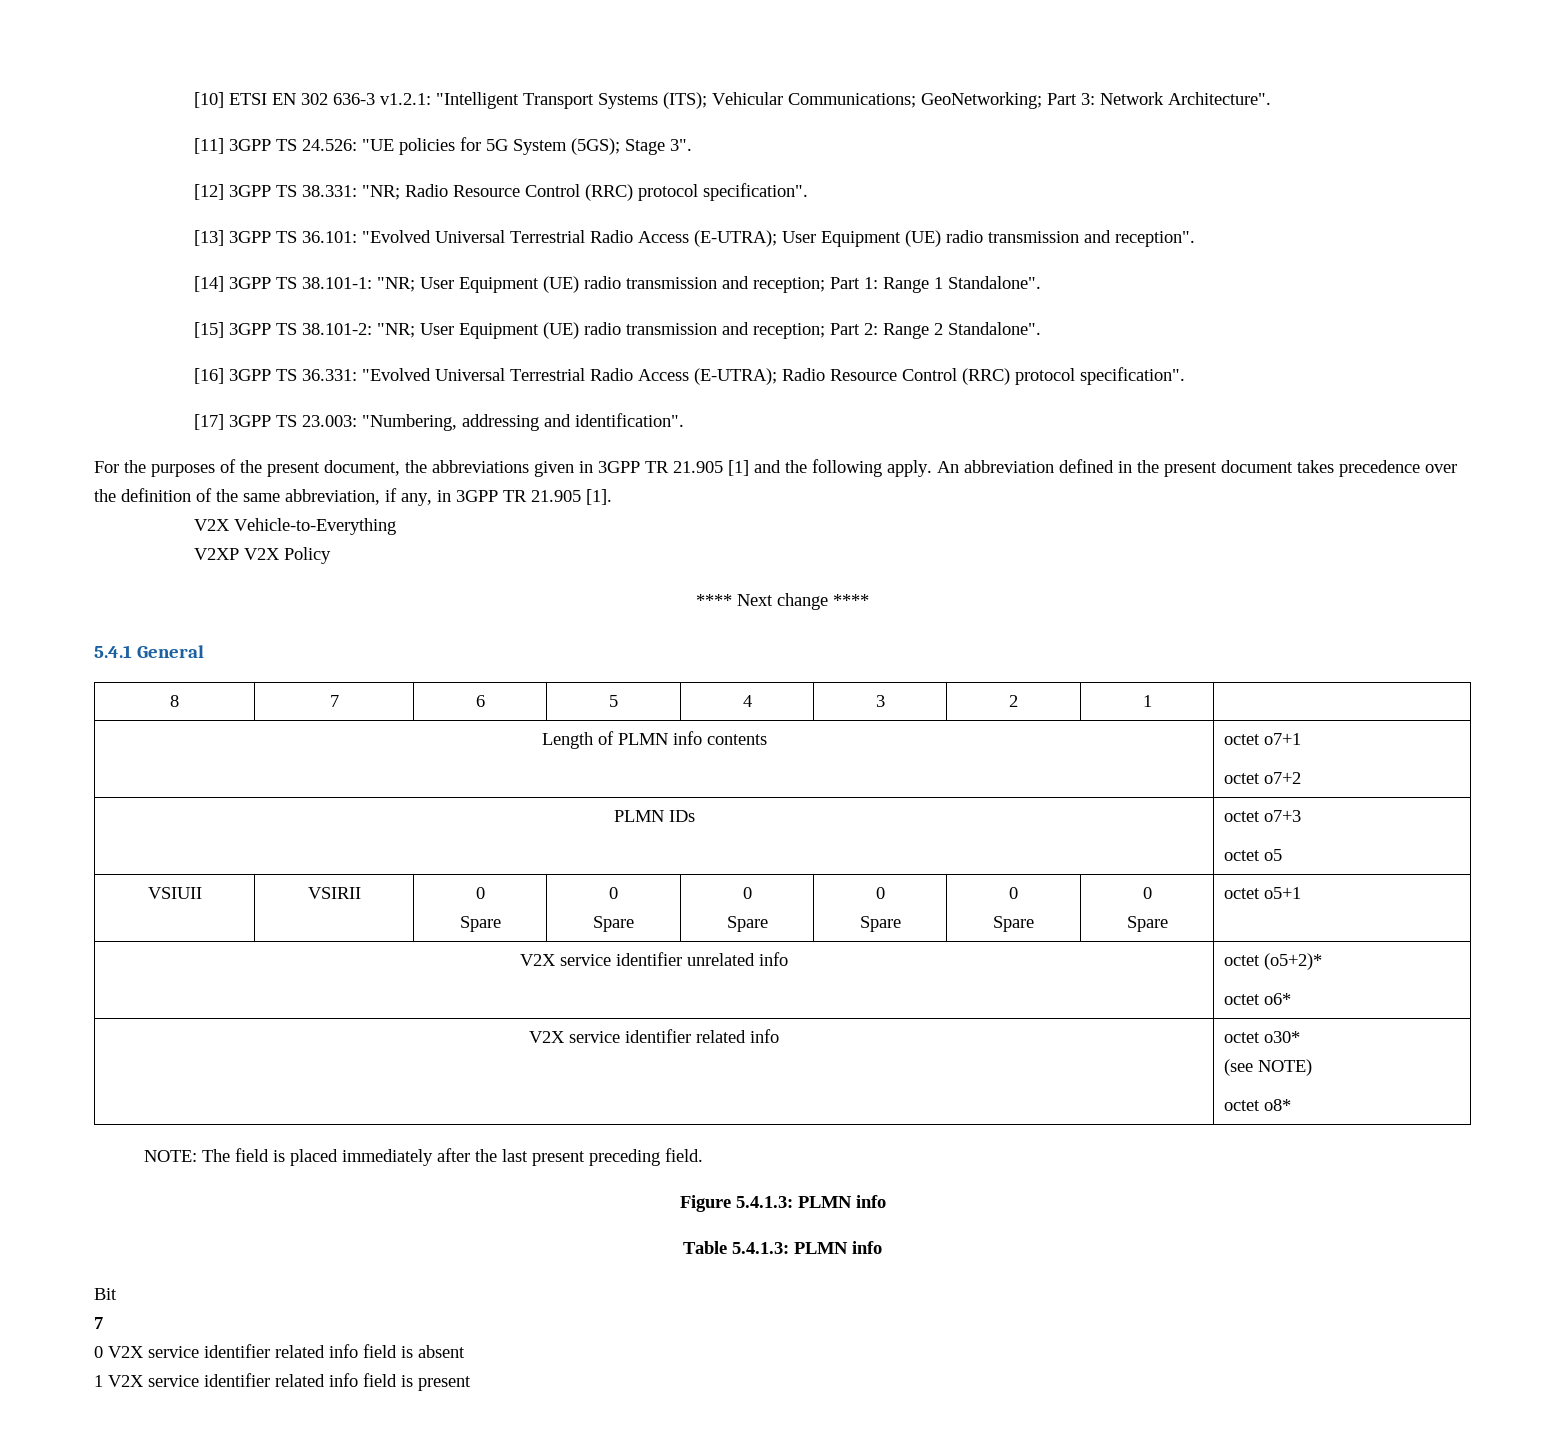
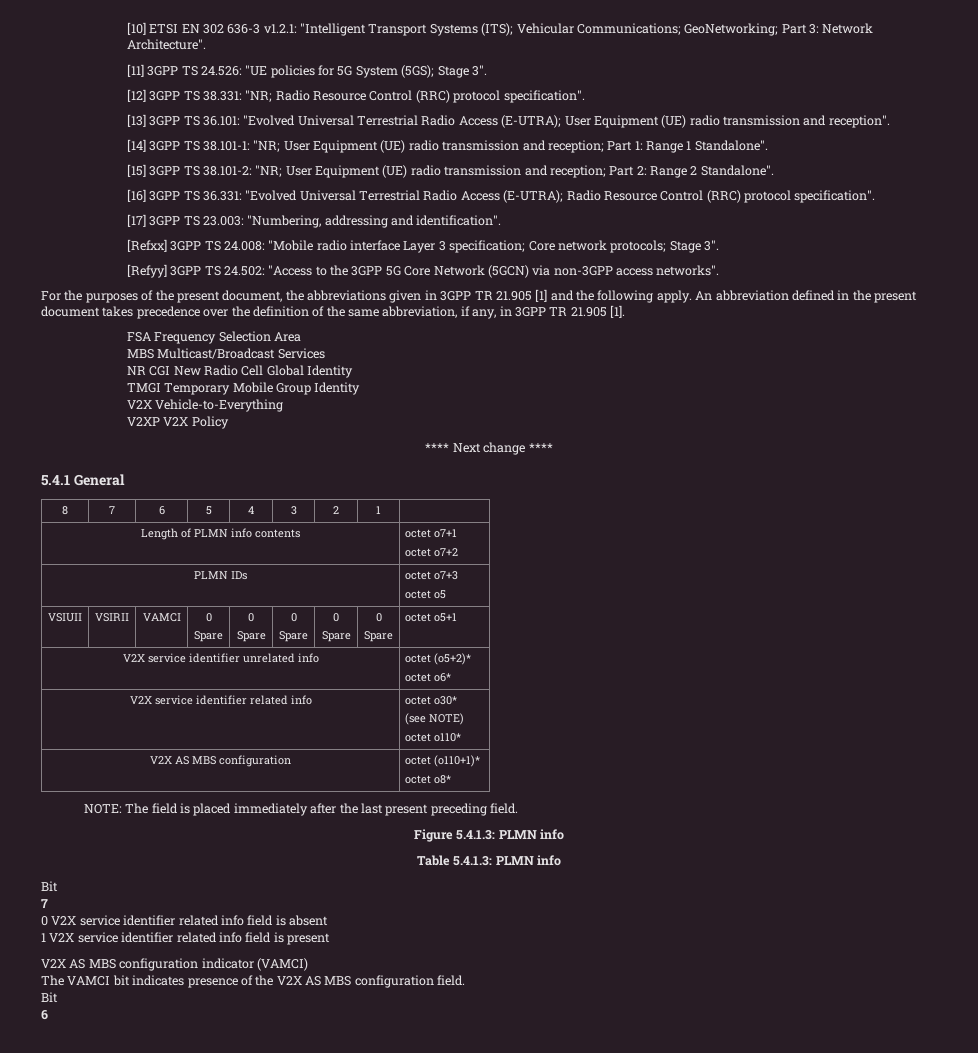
+ [Refxx] 3GPP TS 24.008: "Mobile radio interface Layer 3 specification; Core network protocols; Stage 3".
+ [Refyy] 3GPP TS 24.502: "Access to the 3GPP 5G Core Network (5GCN) via non-3GPP access networks".
+ FSA Frequency Selection Area
+ MBS Multicast/Broadcast Services
+ NR CGI New Radio Cell Global Identity
+ TMGI Temporary Mobile Group Identity
- VSIUII | VSIRII | 0
- Spare | 0
+ VSIUII | VSIRII | VAMCI | 0
  V2X service identifier related info | octet o30*
  (see NOTE)
+ octet o110*
+ V2X AS MBS configuration | octet (o110+1)*
+ V2X AS MBS configuration indicator (VAMCI)
+ The VAMCI bit indicates presence of the V2X AS MBS configuration field.
+ Bit
+ 6

